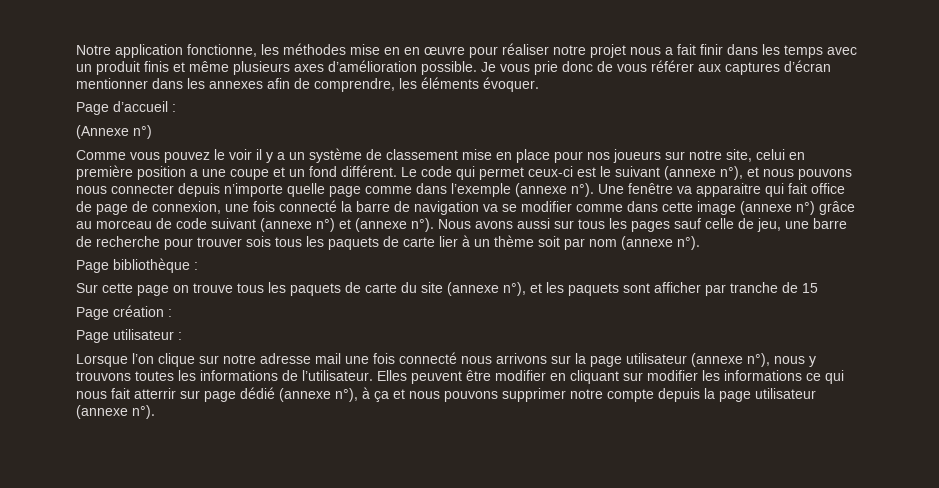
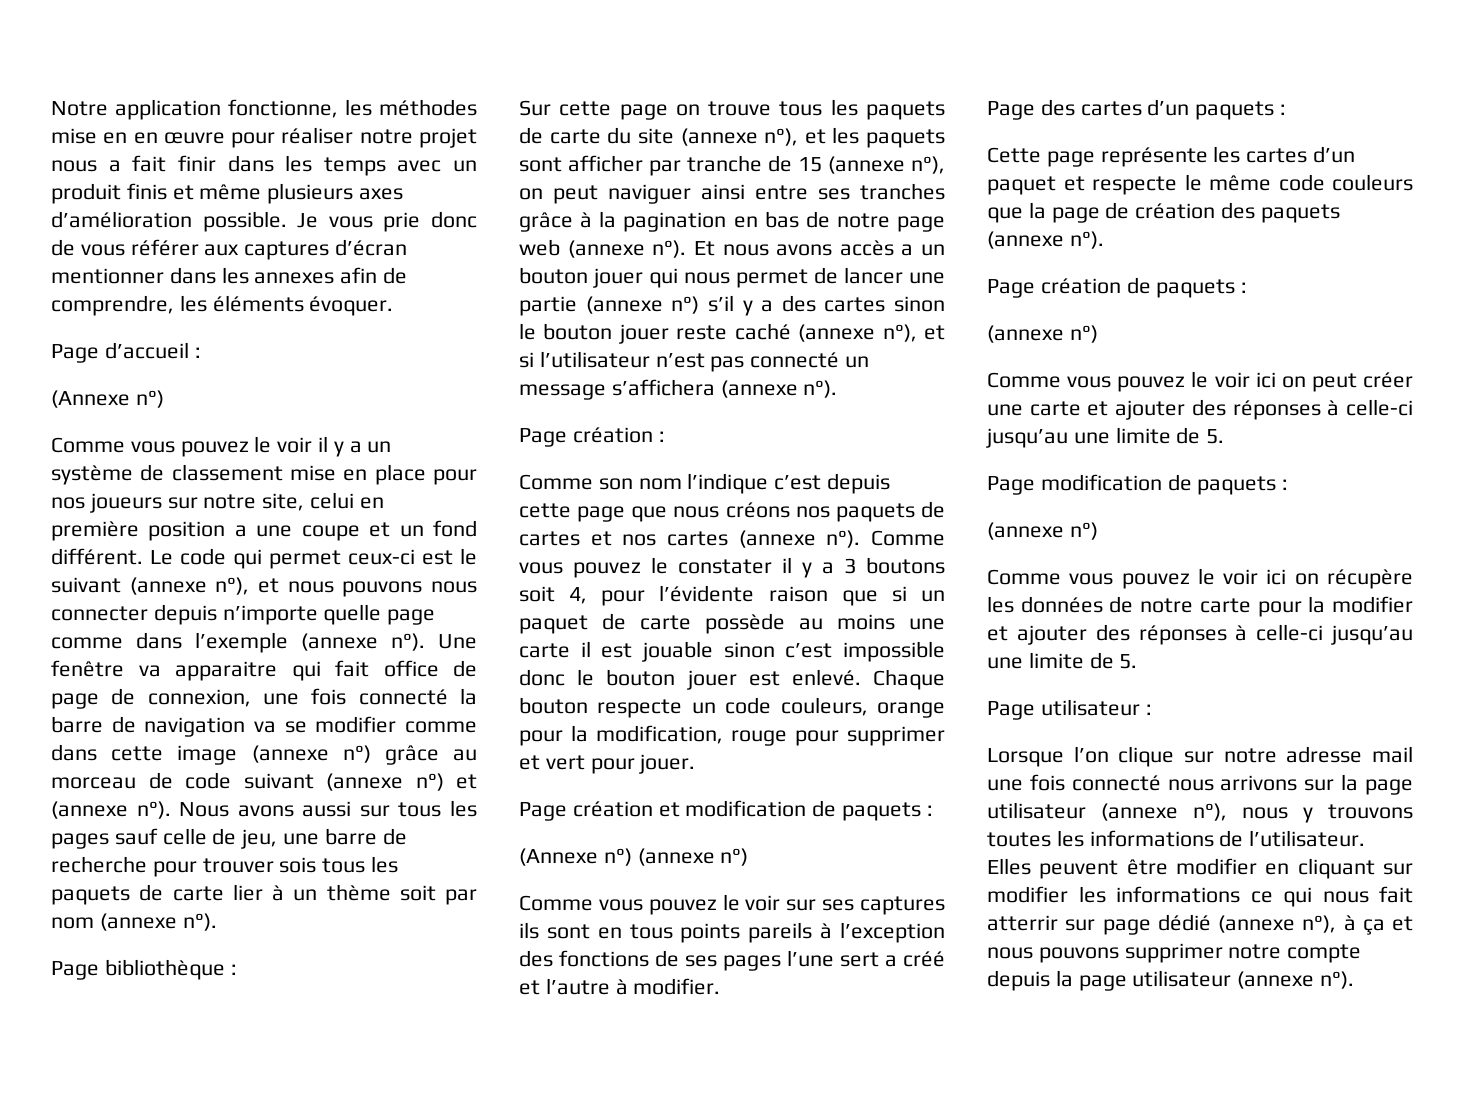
- Sur cette page on trouve tous les paquets de carte du site (annexe n°), et les paquets sont afficher par tranche de 15
+ Sur cette page on trouve tous les paquets de carte du site (annexe n°), et les paquets sont afficher par tranche de 15 (annexe n°), on peut naviguer ainsi entre ses tranches grâce à la pagination en bas de notre page web (annexe n°). Et nous avons accès a un bouton jouer qui nous permet de lancer une partie (annexe n°) s’il y a des cartes sinon le bouton jouer reste caché (annexe n°), et si l’utilisateur n’est pas connecté un message s’affichera (annexe n°).
  Page création :
+ Comme son nom l’indique c’est depuis cette page que nous créons nos paquets de cartes et nos cartes (annexe n°). Comme vous pouvez le constater il y a 3 boutons soit 4, pour l’évidente raison que si un paquet de carte possède au moins une carte il est jouable sinon c’est impossible donc le bouton jouer est enlevé. Chaque bouton respecte un code couleurs, orange pour la modification, rouge pour supprimer et vert pour jouer.
+ Page création et modification de paquets :
+ (Annexe n°) (annexe n°)
+ Comme vous pouvez le voir sur ses captures ils sont en tous points pareils à l’exception des fonctions de ses pages l’une sert a créé et l’autre à modifier.
+ Page des cartes d’un paquets :
+ Cette page représente les cartes d’un paquet et respecte le même code couleurs que la page de création des paquets (annexe n°).
+ Page création de paquets :
+ (annexe n°)
+ Comme vous pouvez le voir ici on peut créer une carte et ajouter des réponses à celle-ci jusqu’au une limite de 5.
+ Page modification de paquets :
+ (annexe n°)
+ Comme vous pouvez le voir ici on récupère les données de notre carte pour la modifier et ajouter des réponses à celle-ci jusqu’au une limite de 5.

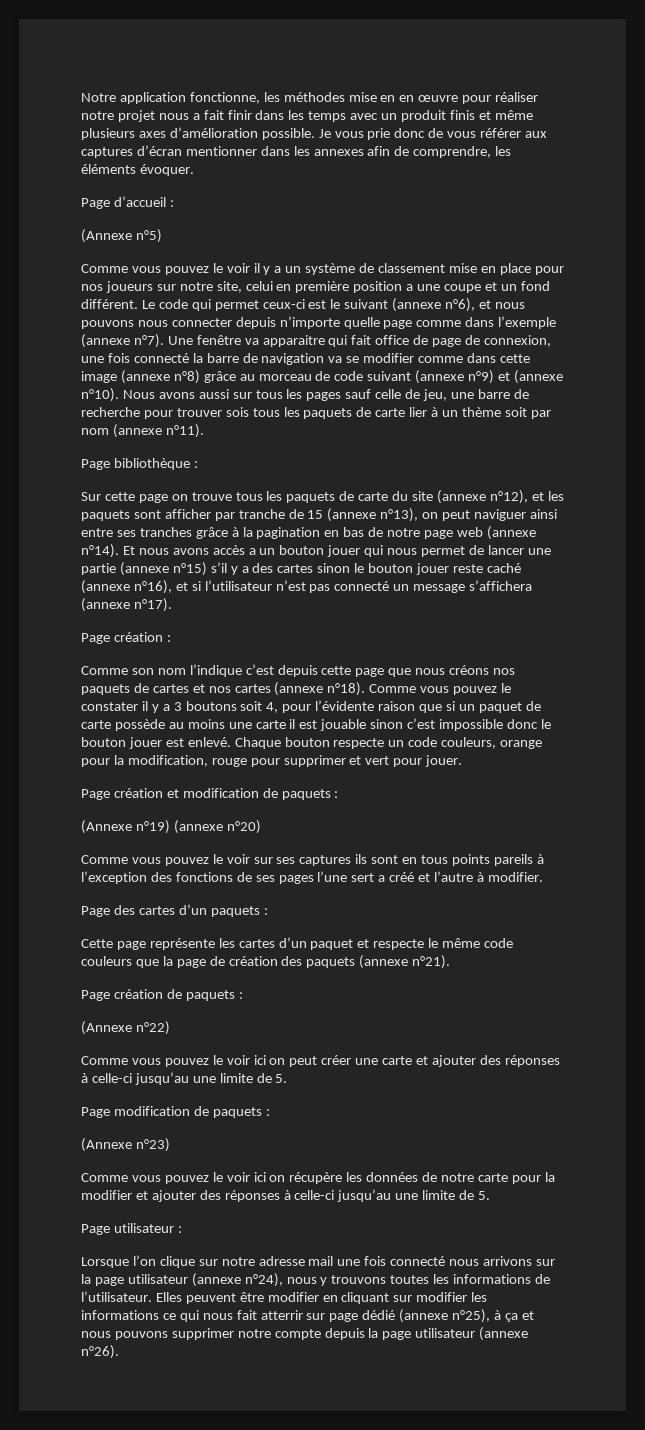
  Page d’accueil :
- (Annexe n°)
+ (Annexe n°5)
- Le code qui permet ceux-ci est le suivant (annexe n°), et nous pouvons nous connecter depuis n’importe quelle page comme dans l’exemple (annexe n°).
+ Le code qui permet ceux-ci est le suivant (annexe n°6), et nous pouvons nous connecter depuis n’importe quelle page comme dans l’exemple (annexe n°7).
- Une fenêtre va apparaitre qui fait office de page de connexion, une fois connecté la barre de navigation va se modifier comme dans cette image (annexe n°) grâce au morceau de code suivant (annexe n°) et (annexe n°).
+ Une fenêtre va apparaitre qui fait office de page de connexion, une fois connecté la barre de navigation va se modifier comme dans cette image (annexe n°8) grâce au morceau de code suivant (annexe n°9) et (annexe n°10).
- Nous avons aussi sur tous les pages sauf celle de jeu, une barre de recherche pour trouver sois tous les paquets de carte lier à un thème soit par nom (annexe n°).
+ Nous avons aussi sur tous les pages sauf celle de jeu, une barre de recherche pour trouver sois tous les paquets de carte lier à un thème soit par nom (annexe n°11).
- Sur cette page on trouve tous les paquets de carte du site (annexe n°), et les paquets sont afficher par tranche de 15 (annexe n°), on peut naviguer ainsi entre ses tranches grâce à la pagination en bas de notre page web (annexe n°).
+ Sur cette page on trouve tous les paquets de carte du site (annexe n°12), et les paquets sont afficher par tranche de 15 (annexe n°13), on peut naviguer ainsi entre ses tranches grâce à la pagination en bas de notre page web (annexe n°14).
- Et nous avons accès a un bouton jouer qui nous permet de lancer une partie (annexe n°) s’il y a des cartes sinon le bouton jouer reste caché (annexe n°), et si l’utilisateur n’est pas connecté un message s’affichera (annexe n°).
+ Et nous avons accès a un bouton jouer qui nous permet de lancer une partie (annexe n°15) s’il y a des cartes sinon le bouton jouer reste caché (annexe n°16), et si l’utilisateur n’est pas connecté un message s’affichera (annexe n°17).
- Comme son nom l’indique c’est depuis cette page que nous créons nos paquets de cartes et nos cartes (annexe n°).
+ Comme son nom l’indique c’est depuis cette page que nous créons nos paquets de cartes et nos cartes (annexe n°18).
- (Annexe n°) (annexe n°)
+ (Annexe n°19) (annexe n°20)
- Cette page représente les cartes d’un paquet et respecte le même code couleurs que la page de création des paquets (annexe n°).
+ Cette page représente les cartes d’un paquet et respecte le même code couleurs que la page de création des paquets (annexe n°21).
  Page création de paquets :
- (annexe n°)
+ (Annexe n°22)
  Page modification de paquets :
- (annexe n°)
+ (Annexe n°23)
- Lorsque l’on clique sur notre adresse mail une fois connecté nous arrivons sur la page utilisateur (annexe n°), nous y trouvons toutes les informations de l’utilisateur.
+ Lorsque l’on clique sur notre adresse mail une fois connecté nous arrivons sur la page utilisateur (annexe n°24), nous y trouvons toutes les informations de l’utilisateur.
- Elles peuvent être modifier en cliquant sur modifier les informations ce qui nous fait atterrir sur page dédié (annexe n°), à ça et nous pouvons supprimer notre compte depuis la page utilisateur (annexe n°).
+ Elles peuvent être modifier en cliquant sur modifier les informations ce qui nous fait atterrir sur page dédié (annexe n°25), à ça et nous pouvons supprimer notre compte depuis la page utilisateur (annexe n°26).

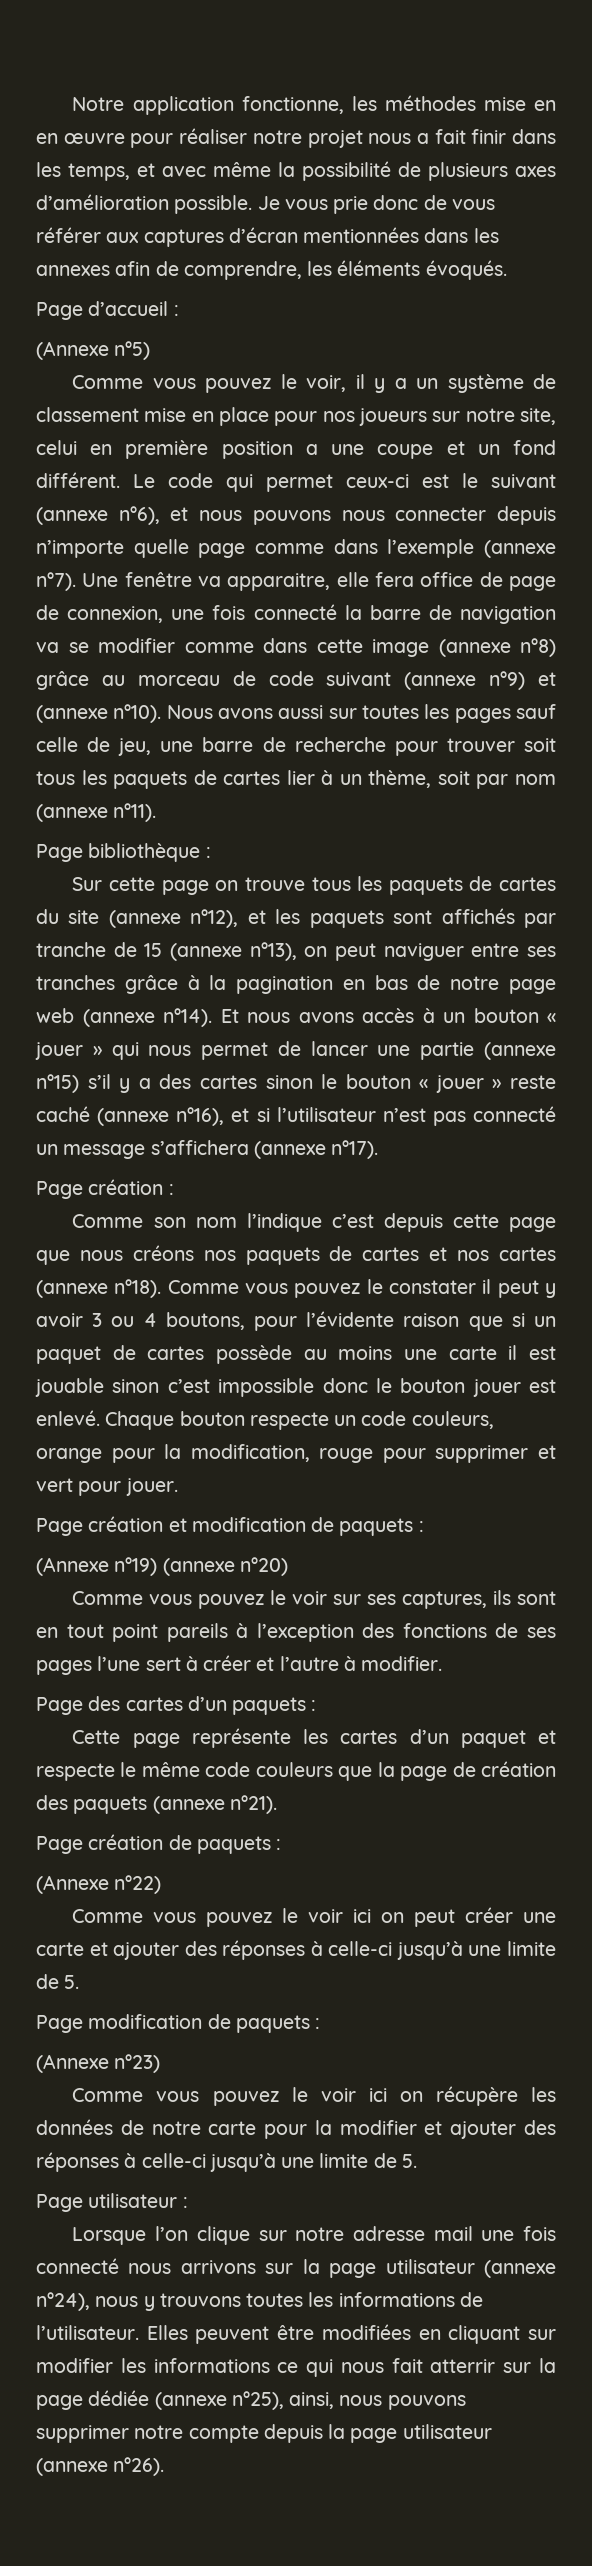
- Notre application fonctionne, les méthodes mise en en œuvre pour réaliser notre projet nous a fait finir dans les temps avec un produit finis et même plusieurs axes d’amélioration possible.
+ Notre application fonctionne, les méthodes mise en en œuvre pour réaliser notre projet nous a fait finir dans les temps, et avec même la possibilité de plusieurs axes d’amélioration possible.
- Je vous prie donc de vous référer aux captures d’écran mentionner dans les annexes afin de comprendre, les éléments évoquer.
+ Je vous prie donc de vous référer aux captures d’écran mentionnées dans les annexes afin de comprendre, les éléments évoqués.
- Comme vous pouvez le voir il y a un système de classement mise en place pour nos joueurs sur notre site, celui en première position a une coupe et un fond différent.
+ Comme vous pouvez le voir, il y a un système de classement mise en place pour nos joueurs sur notre site, celui en première position a une coupe et un fond différent.
- Une fenêtre va apparaitre qui fait office de page de connexion, une fois connecté la barre de navigation va se modifier comme dans cette image (annexe n°8) grâce au morceau de code suivant (annexe n°9) et (annexe n°10).
+ Une fenêtre va apparaitre, elle fera office de page de connexion, une fois connecté la barre de navigation va se modifier comme dans cette image (annexe n°8) grâce au morceau de code suivant (annexe n°9) et (annexe n°10).
- Nous avons aussi sur tous les pages sauf celle de jeu, une barre de recherche pour trouver sois tous les paquets de carte lier à un thème soit par nom (annexe n°11).
+ Nous avons aussi sur toutes les pages sauf celle de jeu, une barre de recherche pour trouver soit tous les paquets de cartes lier à un thème, soit par nom (annexe n°11).
- Sur cette page on trouve tous les paquets de carte du site (annexe n°12), et les paquets sont afficher par tranche de 15 (annexe n°13), on peut naviguer ainsi entre ses tranches grâce à la pagination en bas de notre page web (annexe n°14).
+ Sur cette page on trouve tous les paquets de cartes du site (annexe n°12), et les paquets sont affichés par tranche de 15 (annexe n°13), on peut naviguer entre ses tranches grâce à la pagination en bas de notre page web (annexe n°14).
- Et nous avons accès a un bouton jouer qui nous permet de lancer une partie (annexe n°15) s’il y a des cartes sinon le bouton jouer reste caché (annexe n°16), et si l’utilisateur n’est pas connecté un message s’affichera (annexe n°17).
+ Et nous avons accès à un bouton « jouer » qui nous permet de lancer une partie (annexe n°15) s’il y a des cartes sinon le bouton « jouer » reste caché (annexe n°16), et si l’utilisateur n’est pas connecté un message s’affichera (annexe n°17).
- Comme vous pouvez le constater il y a 3 boutons soit 4, pour l’évidente raison que si un paquet de carte possède au moins une carte il est jouable sinon c’est impossible donc le bouton jouer est enlevé.
+ Comme vous pouvez le constater il peut y avoir 3 ou 4 boutons, pour l’évidente raison que si un paquet de cartes possède au moins une carte il est jouable sinon c’est impossible donc le bouton jouer est enlevé.
- Comme vous pouvez le voir sur ses captures ils sont en tous points pareils à l’exception des fonctions de ses pages l’une sert a créé et l’autre à modifier.
+ Comme vous pouvez le voir sur ses captures, ils sont en tout point pareils à l’exception des fonctions de ses pages l’une sert à créer et l’autre à modifier.
- Comme vous pouvez le voir ici on peut créer une carte et ajouter des réponses à celle-ci jusqu’au une limite de 5.
+ Comme vous pouvez le voir ici on peut créer une carte et ajouter des réponses à celle-ci jusqu’à une limite de 5.
- Comme vous pouvez le voir ici on récupère les données de notre carte pour la modifier et ajouter des réponses à celle-ci jusqu’au une limite de 5.
+ Comme vous pouvez le voir ici on récupère les données de notre carte pour la modifier et ajouter des réponses à celle-ci jusqu’à une limite de 5.
- Elles peuvent être modifier en cliquant sur modifier les informations ce qui nous fait atterrir sur page dédié (annexe n°25), à ça et nous pouvons supprimer notre compte depuis la page utilisateur (annexe n°26).
+ Elles peuvent être modifiées en cliquant sur modifier les informations ce qui nous fait atterrir sur la page dédiée (annexe n°25), ainsi, nous pouvons supprimer notre compte depuis la page utilisateur (annexe n°26).

